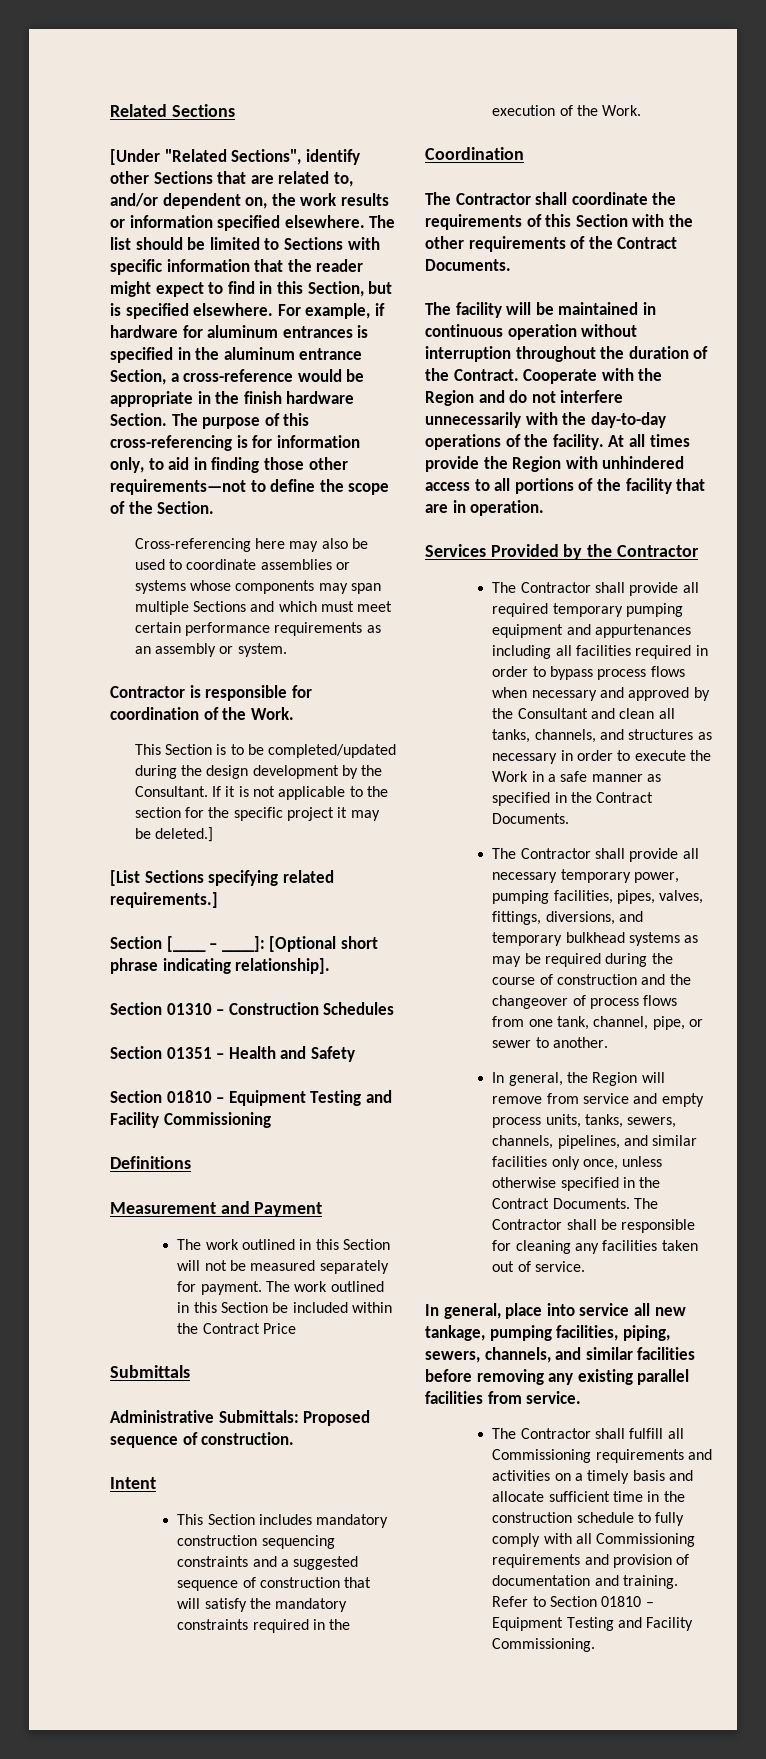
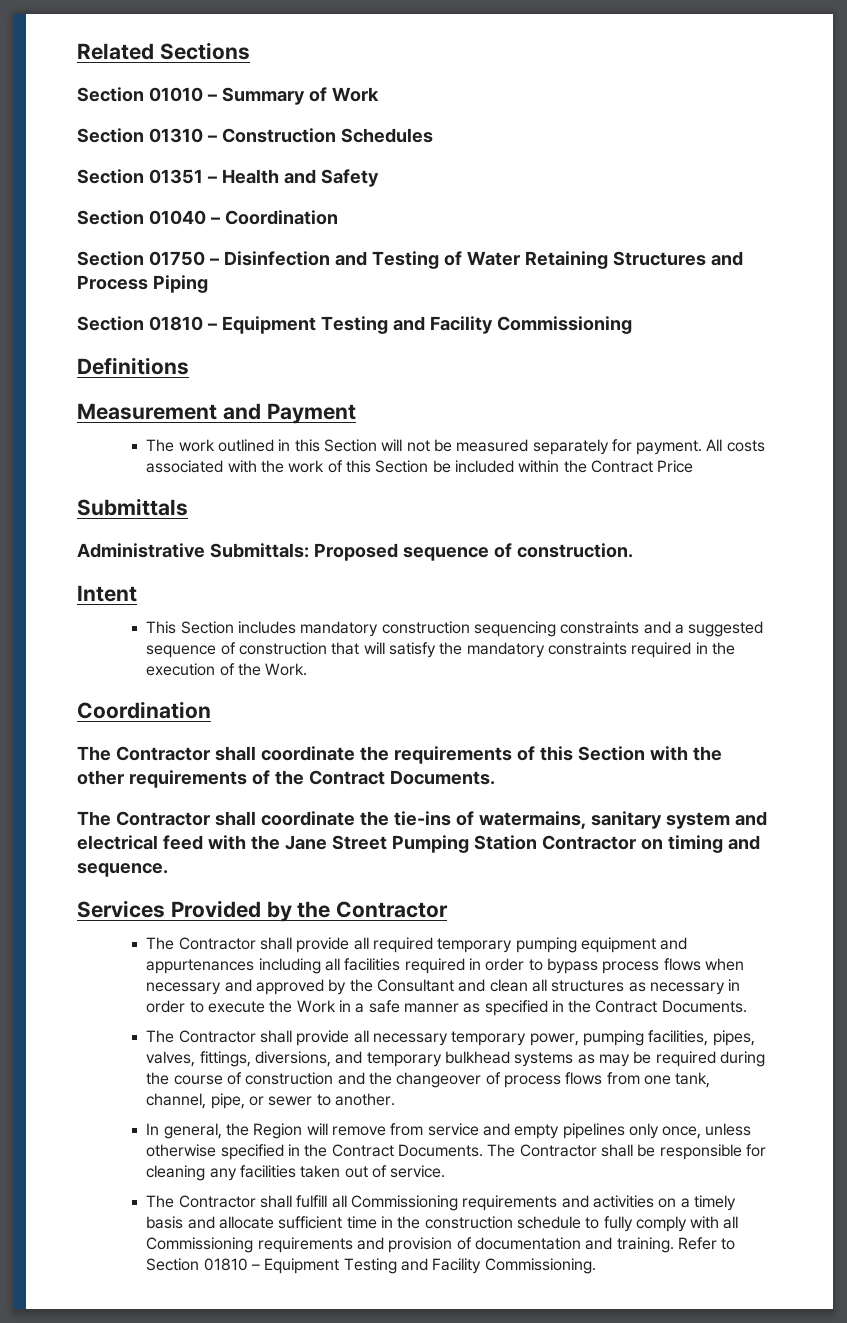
- [Under "Related Sections", identify other Sections that are related to, and/or dependent on, the work results or information specified elsewhere. The list should be limited to Sections with specific information that the reader might expect to find in this Section, but is specified elsewhere. For example, if hardware for aluminum entrances is specified in the aluminum entrance Section, a cross-reference would be appropriate in the finish hardware Section. The purpose of this cross-referencing is for information only, to aid in finding those other requirements—not to define the scope of the Section.
- Cross-referencing here may also be used to coordinate assemblies or systems whose components may span multiple Sections and which must meet certain performance requirements as an assembly or system.
- Contractor is responsible for coordination of the Work.
- This Section is to be completed/updated during the design development by the Consultant. If it is not applicable to the section for the specific project it may be deleted.]
- [List Sections specifying related requirements.]
- Section [____ – ____]: [Optional short phrase indicating relationship].
+ Section 01010 – Summary of Work
+ Section 01040 – Coordination
+ Section 01750 – Disinfection and Testing of Water Retaining Structures and Process Piping
- The work outlined in this Section be included within the Contract Price
+ All costs associated with the work of this Section be included within the Contract Price
- The facility will be maintained in continuous operation without interruption throughout the duration of the Contract. Cooperate with the Region and do not interfere unnecessarily with the day-to-day operations of the facility. At all times provide the Region with unhindered access to all portions of the facility that are in operation.
+ The Contractor shall coordinate the tie-ins of watermains, sanitary system and electrical feed with the Jane Street Pumping Station Contractor on timing and sequence.
- The Contractor shall provide all required temporary pumping equipment and appurtenances including all facilities required in order to bypass process flows when necessary and approved by the Consultant and clean all tanks, channels, and structures as necessary in order to execute the Work in a safe manner as specified in the Contract Documents.
+ The Contractor shall provide all required temporary pumping equipment and appurtenances including all facilities required in order to bypass process flows when necessary and approved by the Consultant and clean all structures as necessary in order to execute the Work in a safe manner as specified in the Contract Documents.
- In general, the Region will remove from service and empty process units, tanks, sewers, channels, pipelines, and similar facilities only once, unless otherwise specified in the Contract Documents.
+ In general, the Region will remove from service and empty pipelines only once, unless otherwise specified in the Contract Documents.
- In general, place into service all new tankage, pumping facilities, piping, sewers, channels, and similar facilities before removing any existing parallel facilities from service.

